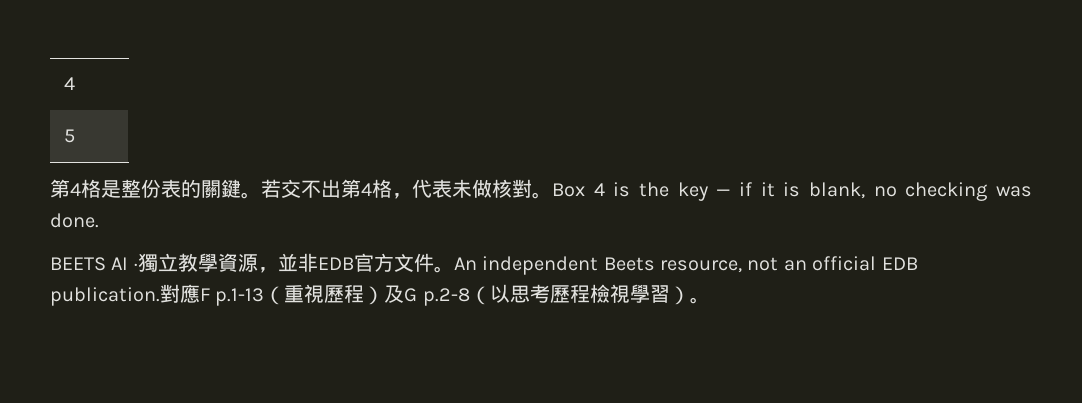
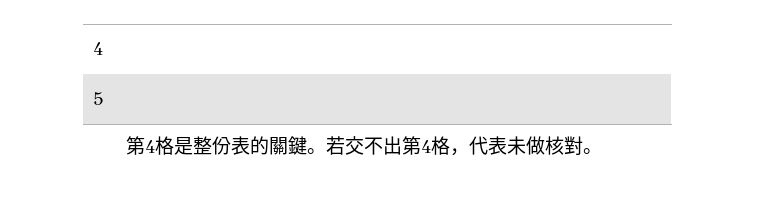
- Box 4 is the key — if it is blank, no checking was done.
- BEETS AI ·獨立教學資源，並非EDB官方文件。An independent Beets resource, not an official EDB publication.對應F p.1-13（重視歷程）及G p.2-8（以思考歷程檢視學習）。

